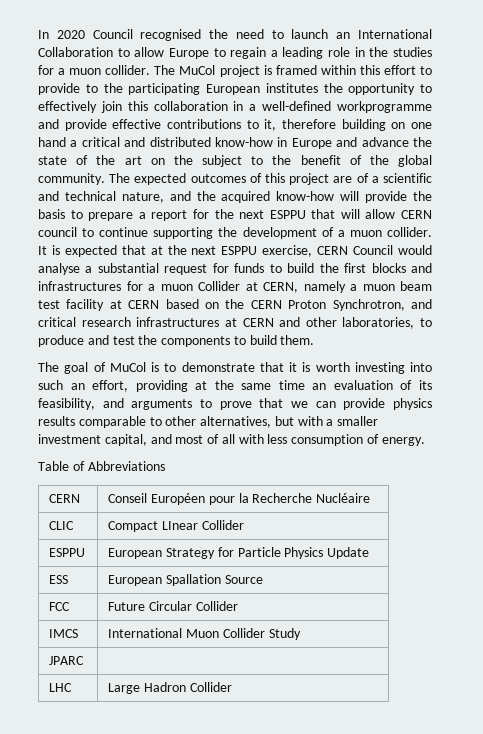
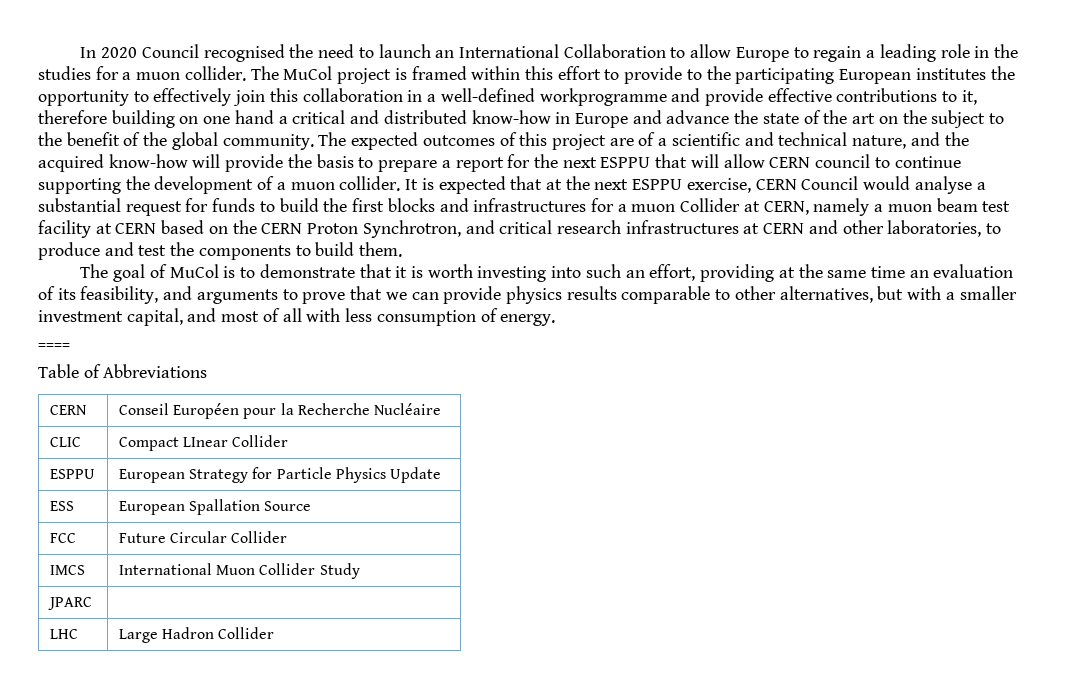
+ ====

